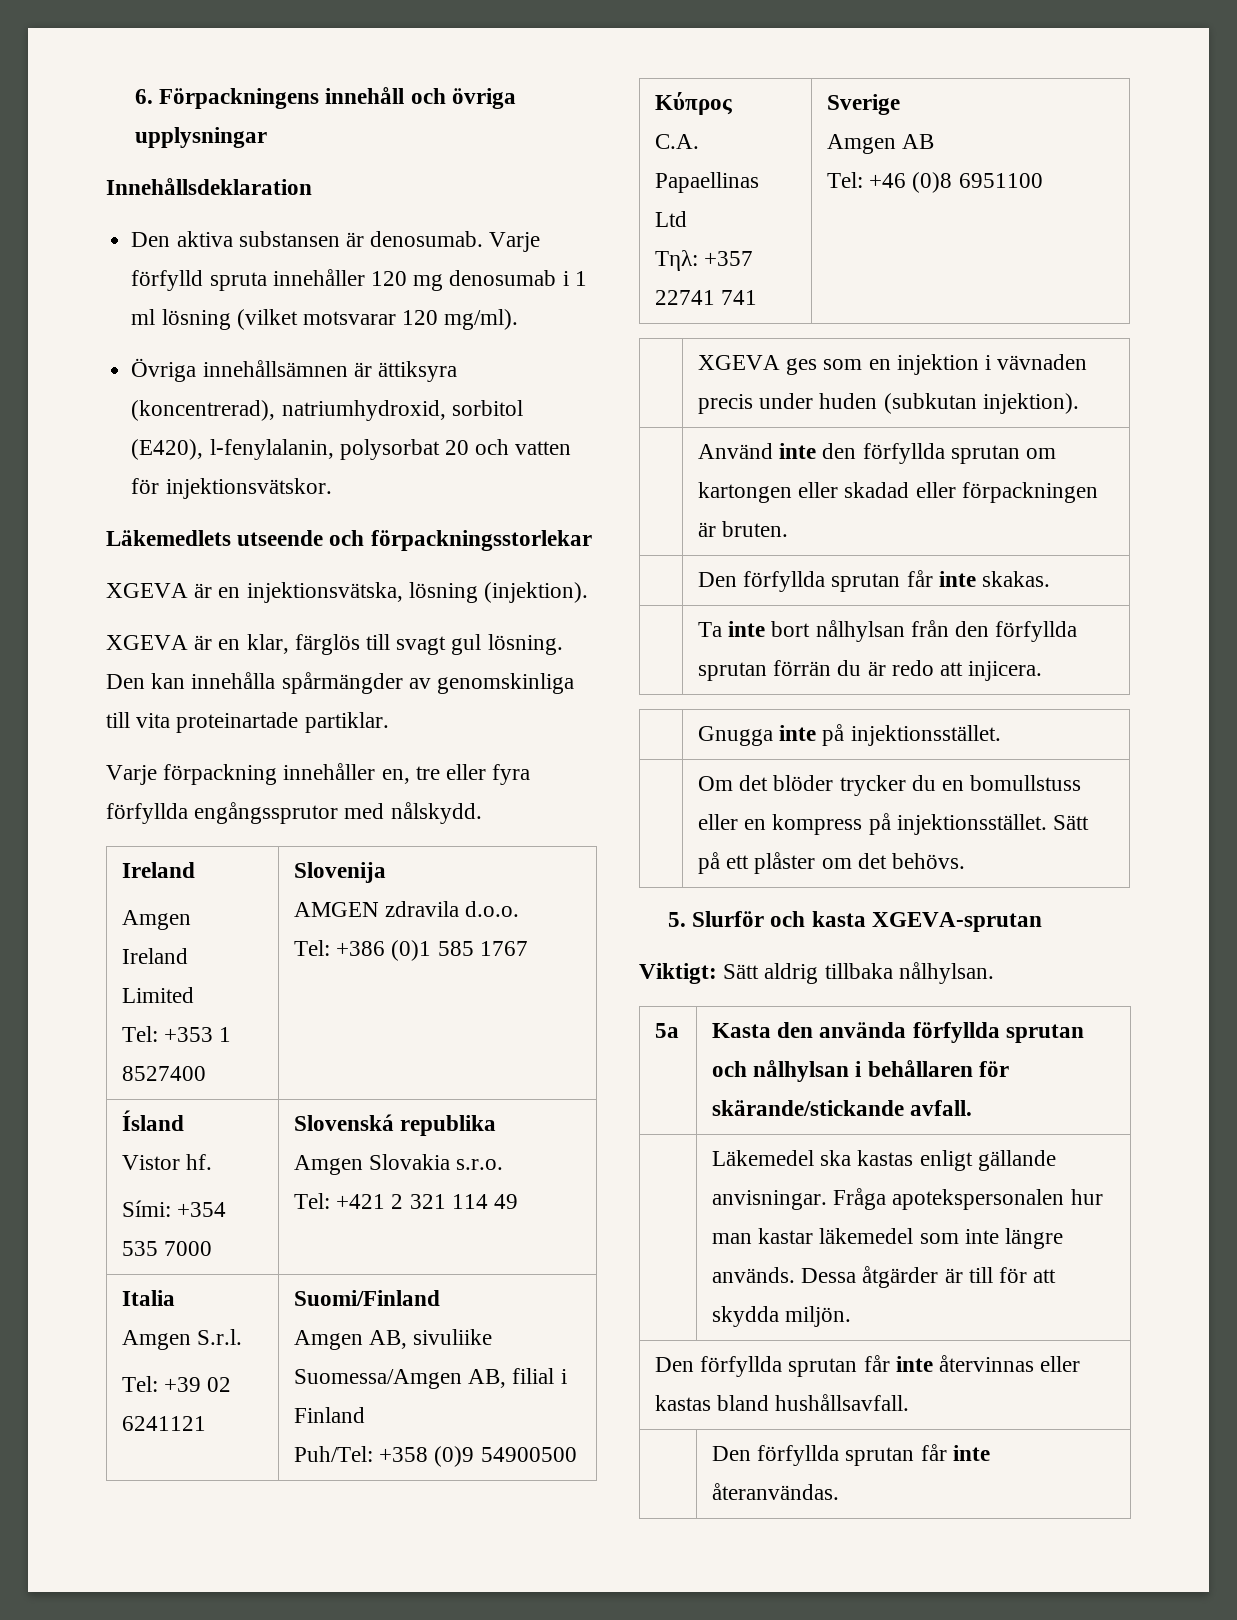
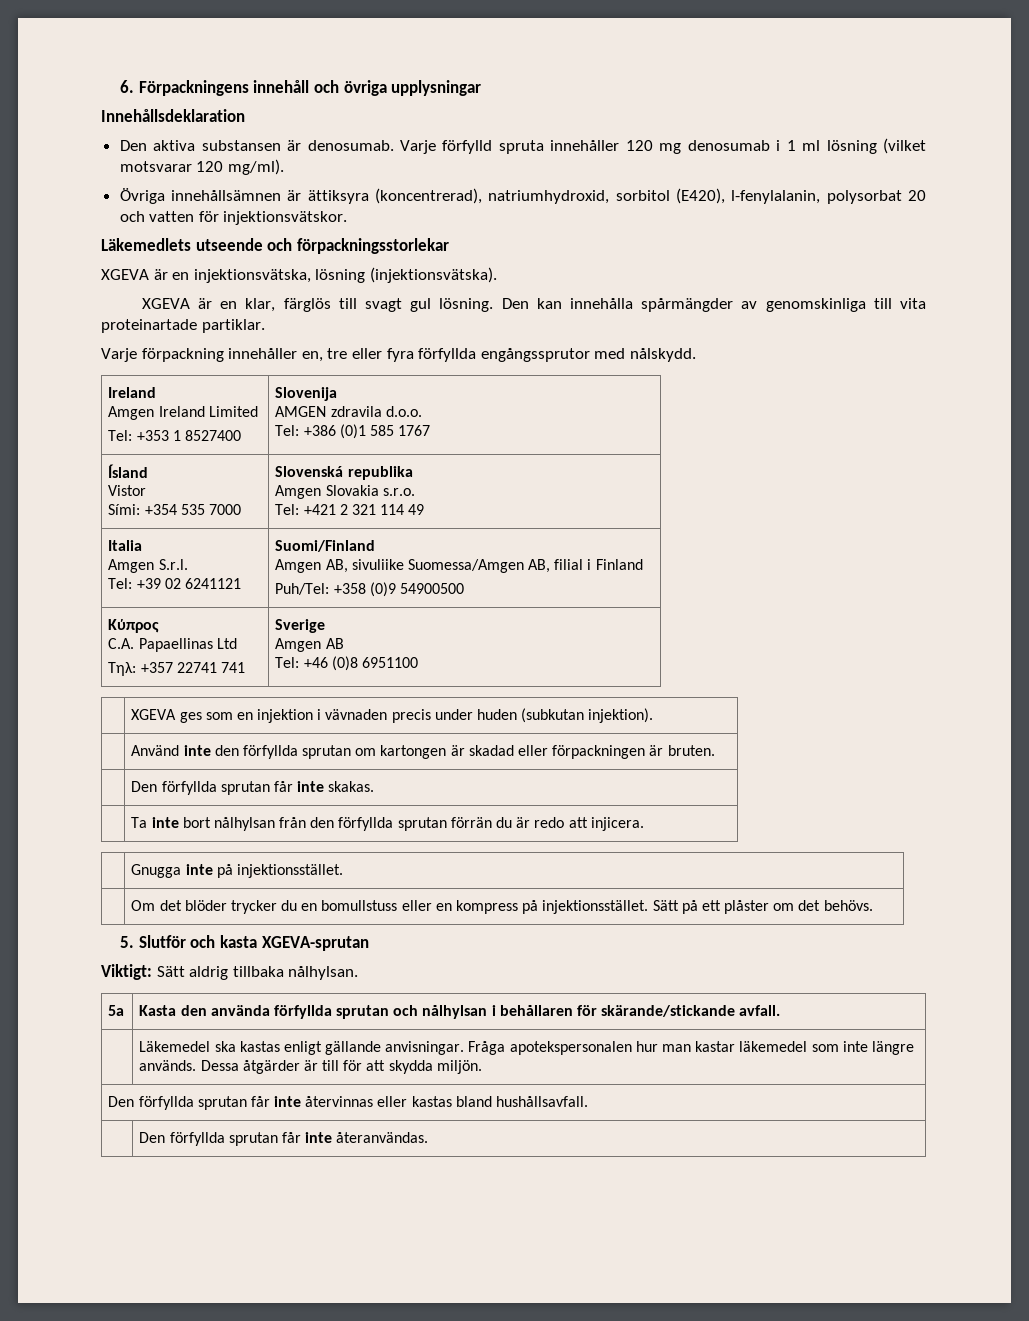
- XGEVA är en injektionsvätska, lösning (injektion).
+ XGEVA är en injektionsvätska, lösning (injektionsvätska).
  Ísland
- Vistor hf.
+ Vistor
- | Använd inte den förfyllda sprutan om kartongen eller skadad eller förpackningen är bruten.
+ | Använd inte den förfyllda sprutan om kartongen är skadad eller förpackningen är bruten.
- 5. Slurför och kasta XGEVA-sprutan
+ 5. Slutför och kasta XGEVA-sprutan

